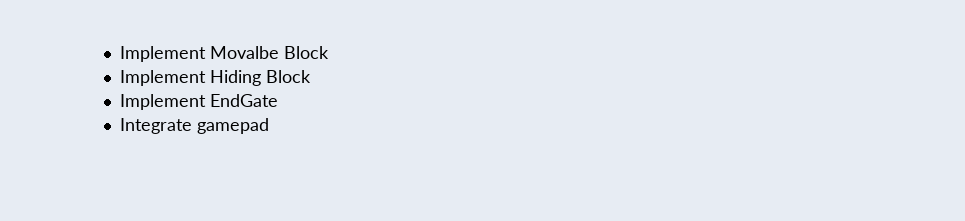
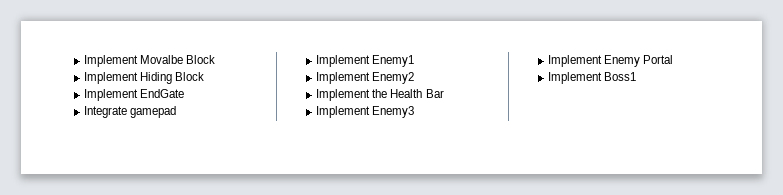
+ Implement Enemy1
+ Implement Enemy2
+ Implement the Health Bar
+ Implement Enemy3
+ Implement Enemy Portal
+ Implement Boss1

